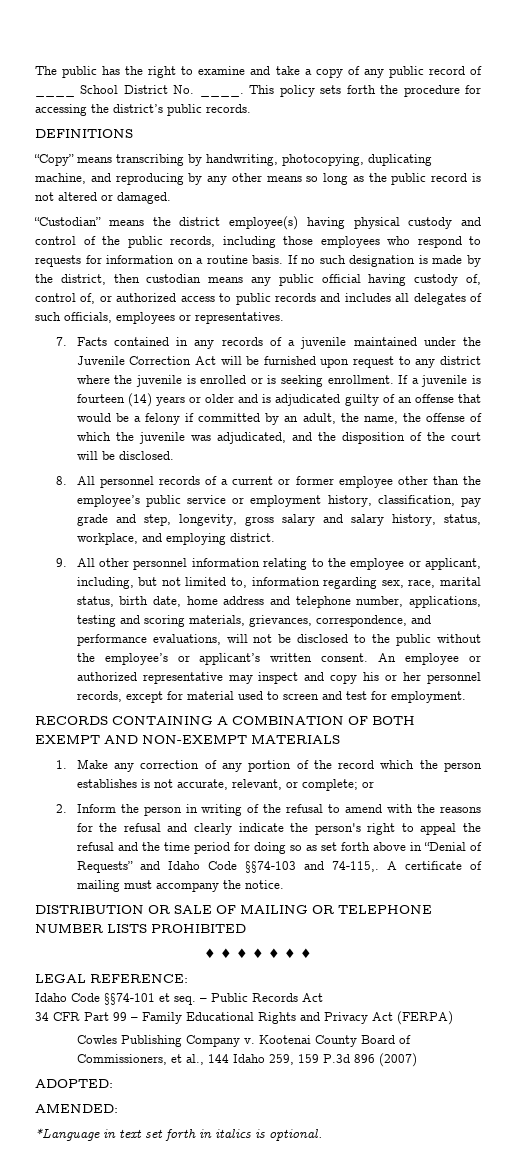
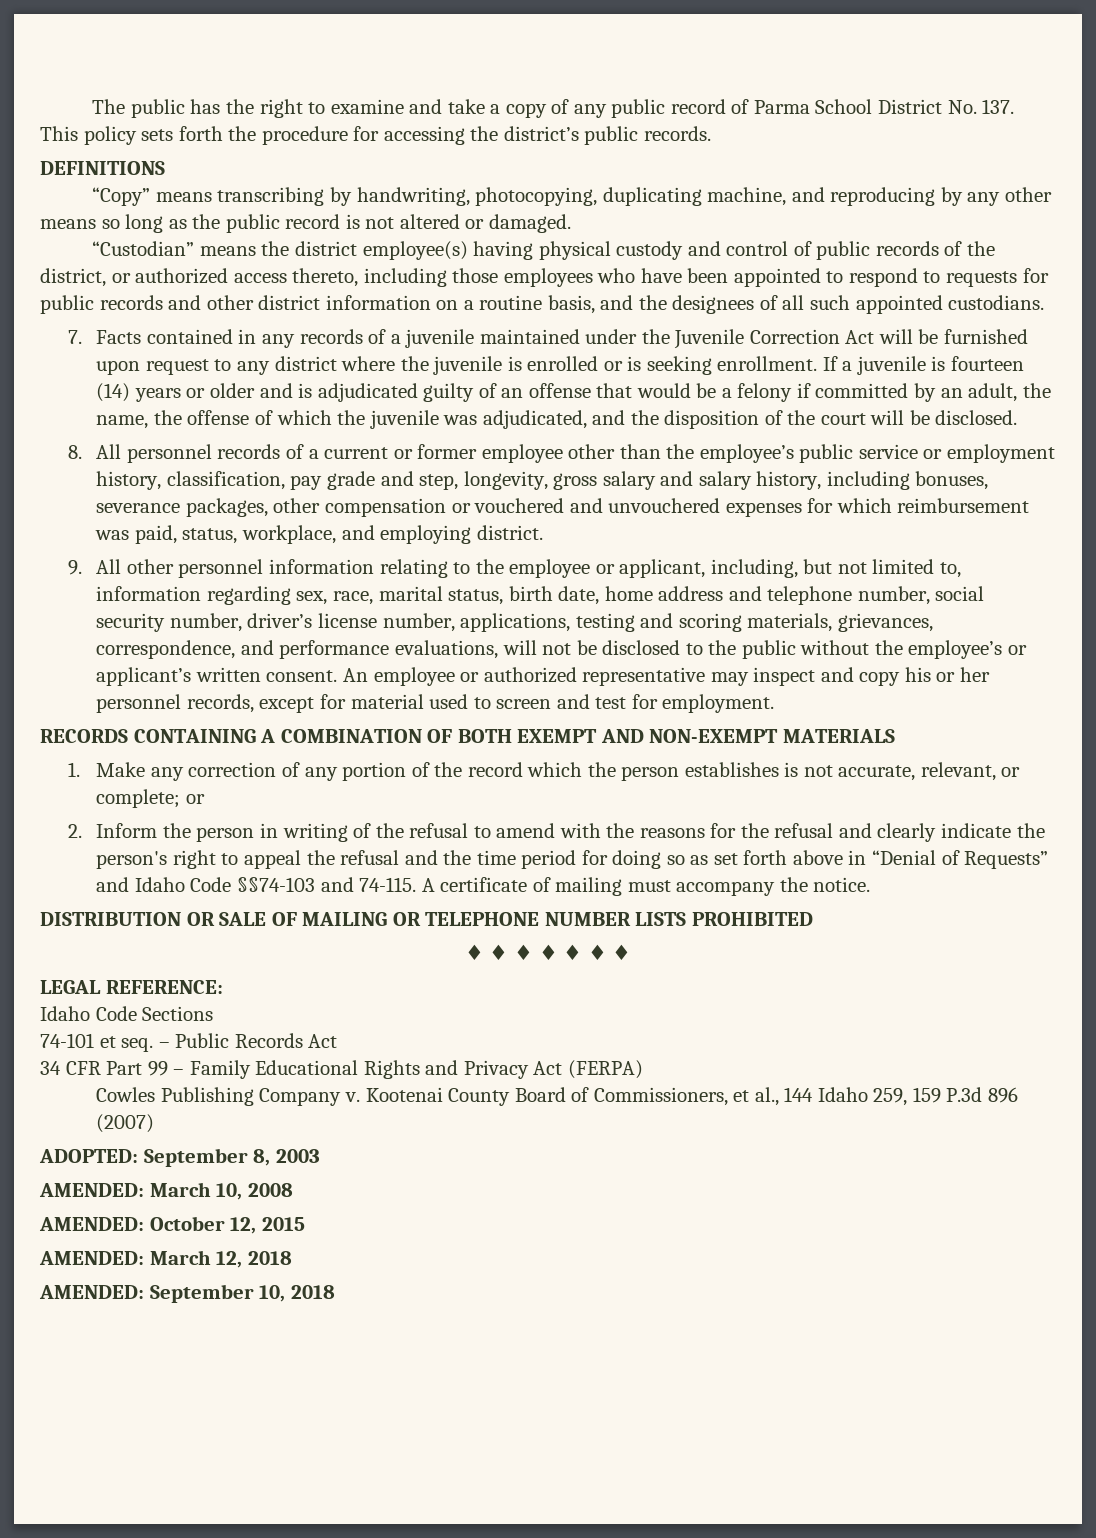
- The public has the right to examine and take a copy of any public record of ____ School District No. ____. This policy sets forth the procedure for accessing the district’s public records.
+ The public has the right to examine and take a copy of any public record of Parma School District No. 137. This policy sets forth the procedure for accessing the district’s public records.
- “Custodian” means the district employee(s) having physical custody and control of the public records, including those employees who respond to requests for information on a routine basis. If no such designation is made by the district, then custodian means any public official having custody of, control of, or authorized access to public records and includes all delegates of such officials, employees or representatives.
+ “Custodian” means the district employee(s) having physical custody and control of public records of the district, or authorized access thereto, including those employees who have been appointed to respond to requests for public records and other district information on a routine basis, and the designees of all such appointed custodians.
- 8. All personnel records of a current or former employee other than the employee’s public service or employment history, classification, pay grade and step, longevity, gross salary and salary history, status, workplace, and employing district.
+ 8. All personnel records of a current or former employee other than the employee’s public service or employment history, classification, pay grade and step, longevity, gross salary and salary history, including bonuses, severance packages, other compensation or vouchered and unvouchered expenses for which reimbursement was paid, status, workplace, and employing district.
- 9. All other personnel information relating to the employee or applicant, including, but not limited to, information regarding sex, race, marital status, birth date, home address and telephone number, applications, testing and scoring materials, grievances, correspondence, and performance evaluations, will not be disclosed to the public without the employee’s or applicant’s written consent.
+ 9. All other personnel information relating to the employee or applicant, including, but not limited to, information regarding sex, race, marital status, birth date, home address and telephone number, social security number, driver’s license number, applications, testing and scoring materials, grievances, correspondence, and performance evaluations, will not be disclosed to the public without the employee’s or applicant’s written consent.
- 2. Inform the person in writing of the refusal to amend with the reasons for the refusal and clearly indicate the person's right to appeal the refusal and the time period for doing so as set forth above in “Denial of Requests” and Idaho Code §§74-103 and 74-115,.
+ 2. Inform the person in writing of the refusal to amend with the reasons for the refusal and clearly indicate the person's right to appeal the refusal and the time period for doing so as set forth above in “Denial of Requests” and Idaho Code §§74-103 and 74-115.
- Idaho Code §§74-101 et seq.
+ Idaho Code Sections
+ 74-101 et seq.
- ADOPTED:
- AMENDED:
- *Language in text set forth in italics is optional.
+ ADOPTED: September 8, 2003
+ AMENDED: March 10, 2008
+ AMENDED: October 12, 2015
+ AMENDED: March 12, 2018
+ AMENDED: September 10, 2018

